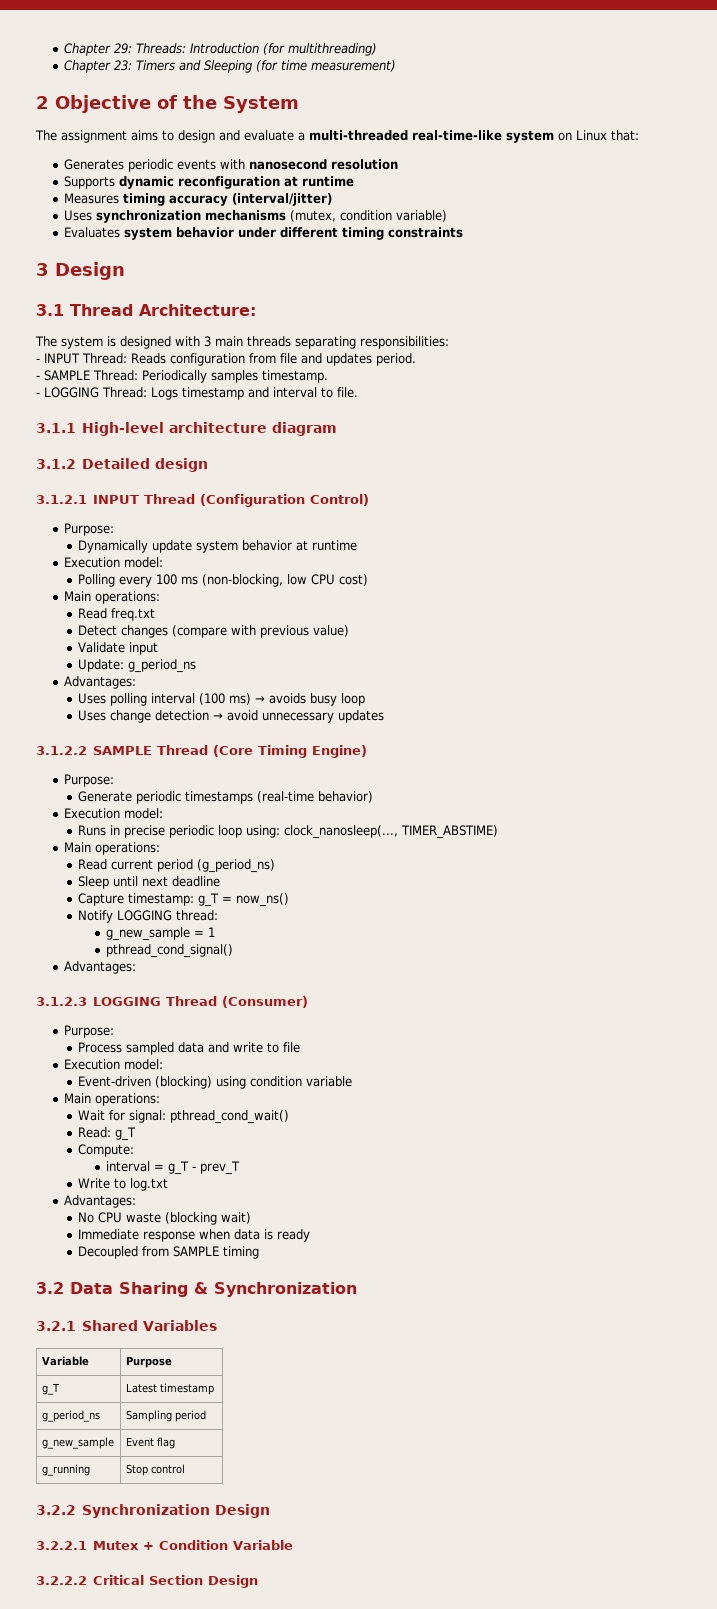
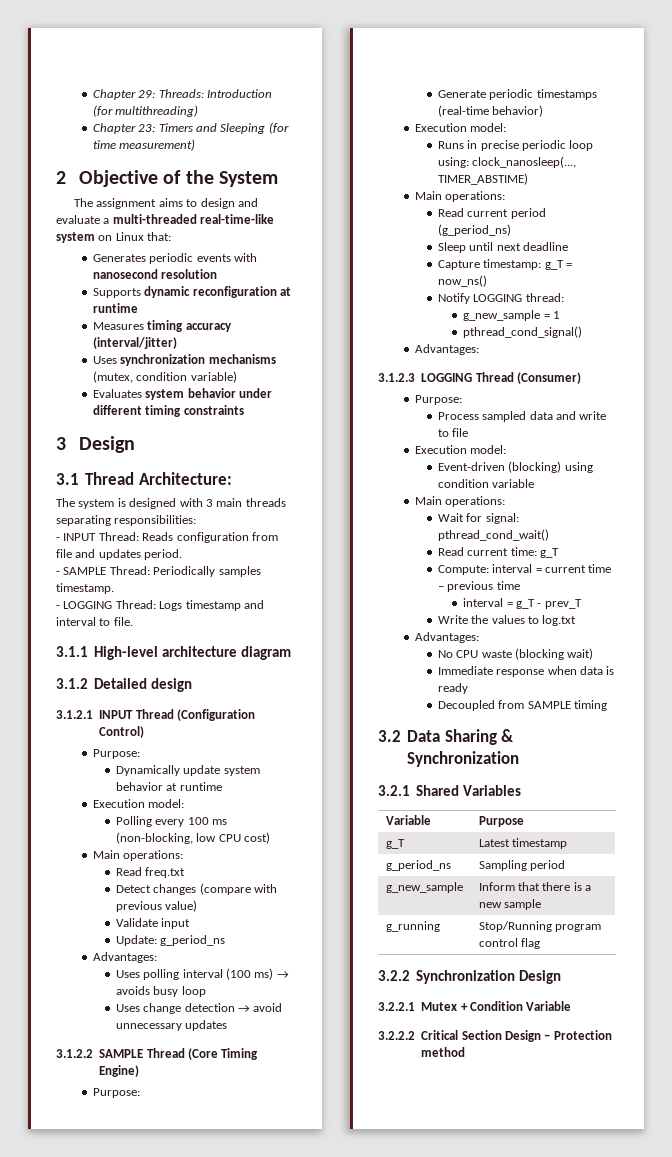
- Read: g_T
+ Read current time: g_T
- Compute:
+ Compute: interval = current time – previous time
- Write to log.txt
+ Write the values to log.txt
- g_new_sample | Event flag
+ g_new_sample | Inform that there is a new sample
- g_running | Stop control
+ g_running | Stop/Running program control flag
- 3.2.2.2 Critical Section Design
+ 3.2.2.2 Critical Section Design – Protection method

